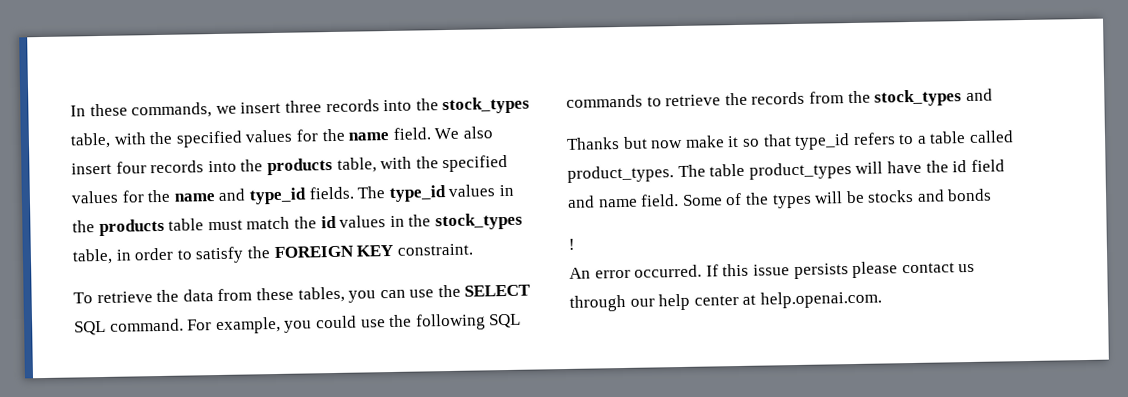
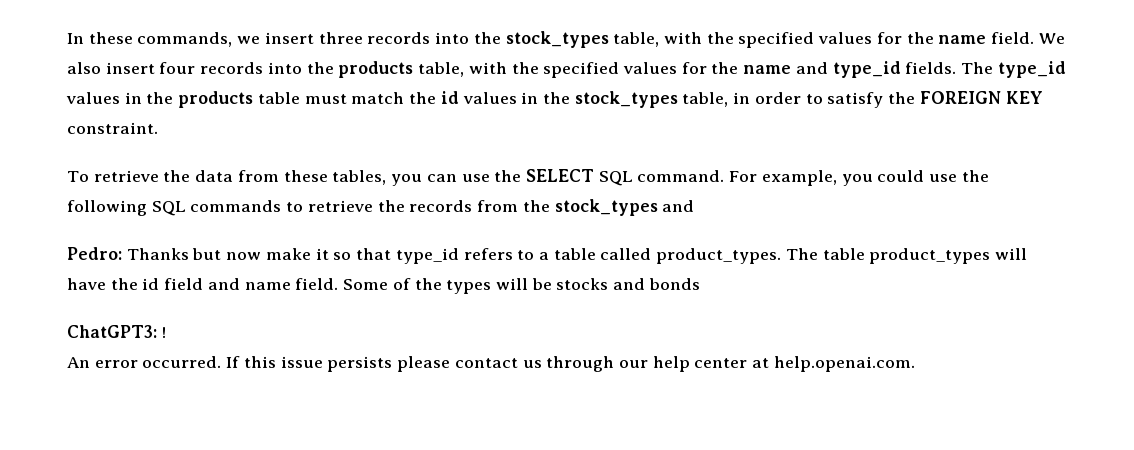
- Thanks but now make it so that type_id refers to a table called product_types.
+ Pedro: Thanks but now make it so that type_id refers to a table called product_types.
- !
+ ChatGPT3: !

